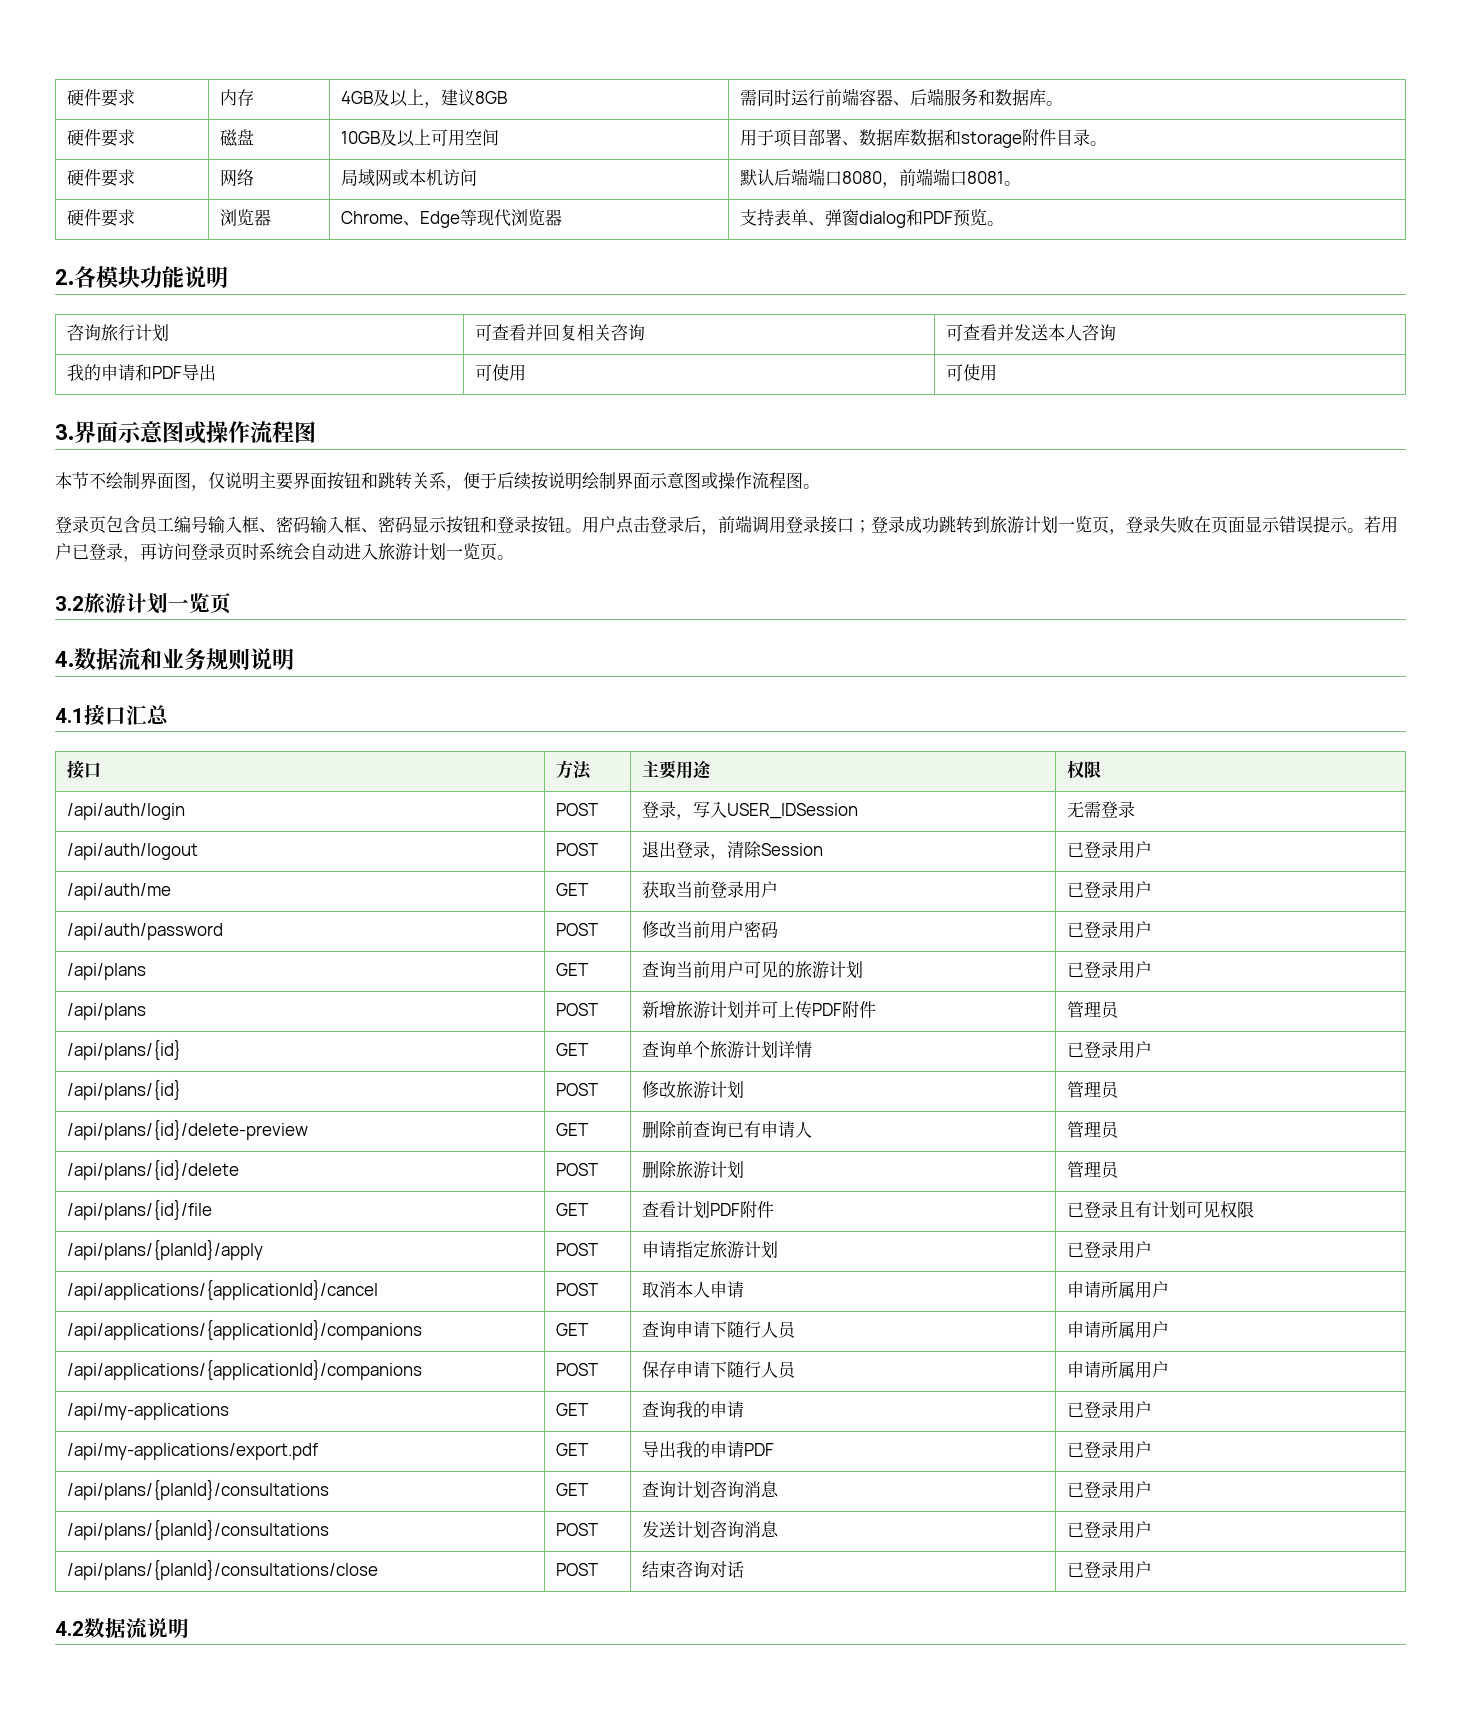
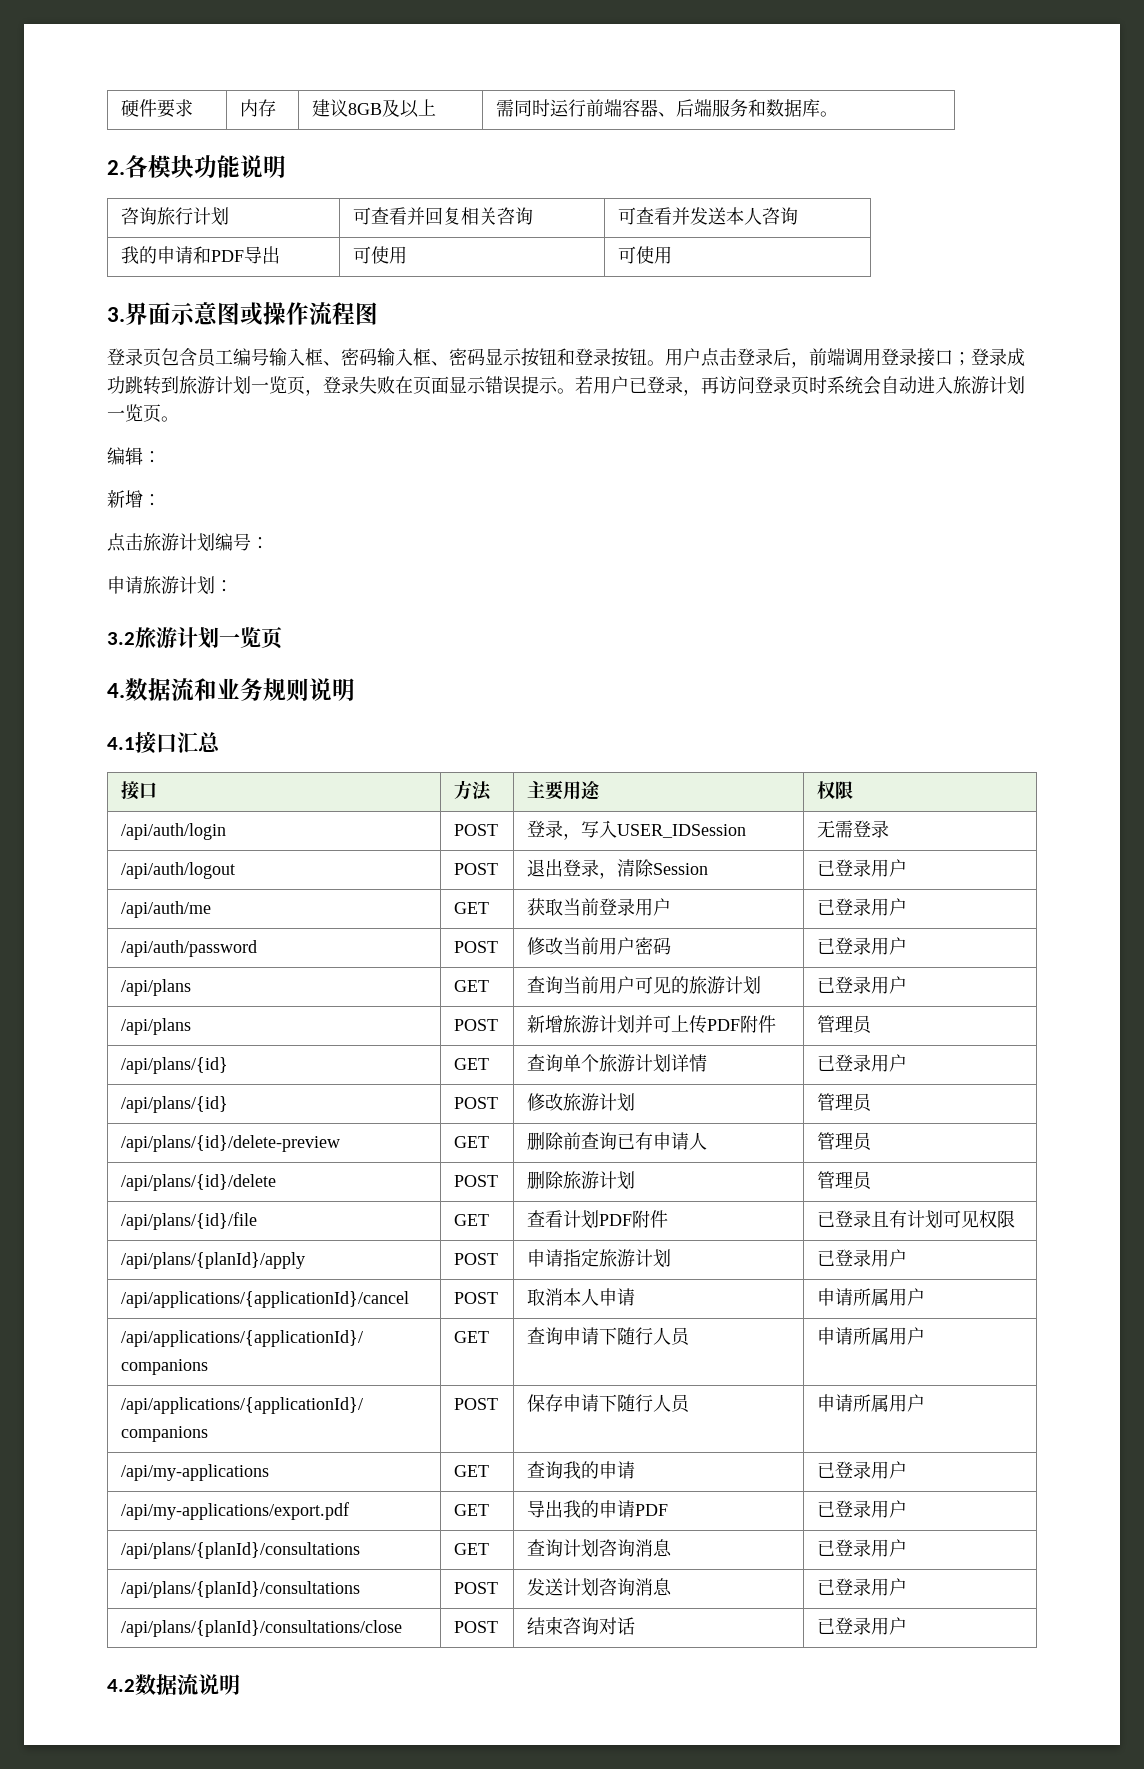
- 硬件要求 | 内存 | 4GB及以上，建议8GB | 需同时运行前端容器、后端服务和数据库。
+ 硬件要求 | 内存 | 建议8GB及以上 | 需同时运行前端容器、后端服务和数据库。
- 硬件要求 | 磁盘 | 10GB及以上可用空间 | 用于项目部署、数据库数据和storage附件目录。
- 硬件要求 | 网络 | 局域网或本机访问 | 默认后端端口8080，前端端口8081。
- 硬件要求 | 浏览器 | Chrome、Edge等现代浏览器 | 支持表单、弹窗dialog和PDF预览。
- 本节不绘制界面图，仅说明主要界面按钮和跳转关系，便于后续按说明绘制界面示意图或操作流程图。
+ 编辑：
+ 新增：
+ 点击旅游计划编号：
+ 申请旅游计划：

